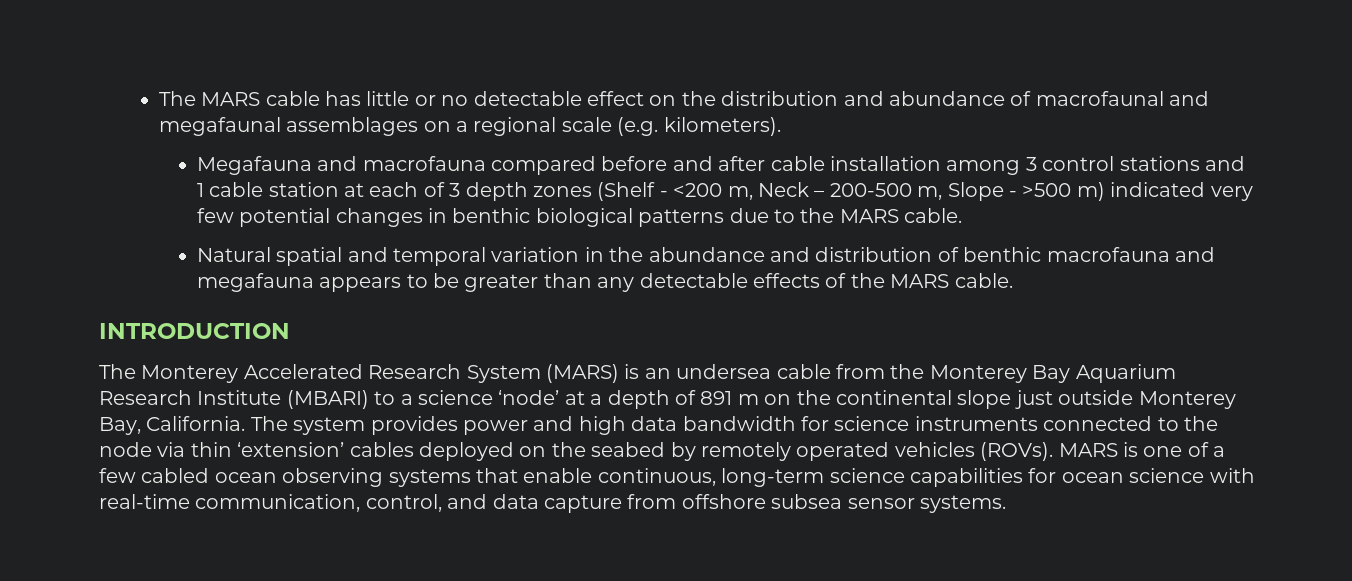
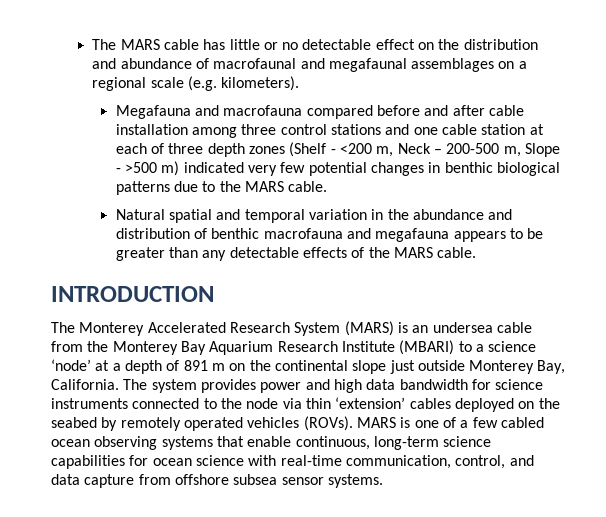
- Megafauna and macrofauna compared before and after cable installation among 3 control stations and 1 cable station at each of 3 depth zones (Shelf - <200 m, Neck – 200-500 m, Slope - >500 m) indicated very few potential changes in benthic biological patterns due to the MARS cable.
+ Megafauna and macrofauna compared before and after cable installation among three control stations and one cable station at each of three depth zones (Shelf - <200 m, Neck – 200-500 m, Slope - >500 m) indicated very few potential changes in benthic biological patterns due to the MARS cable.

